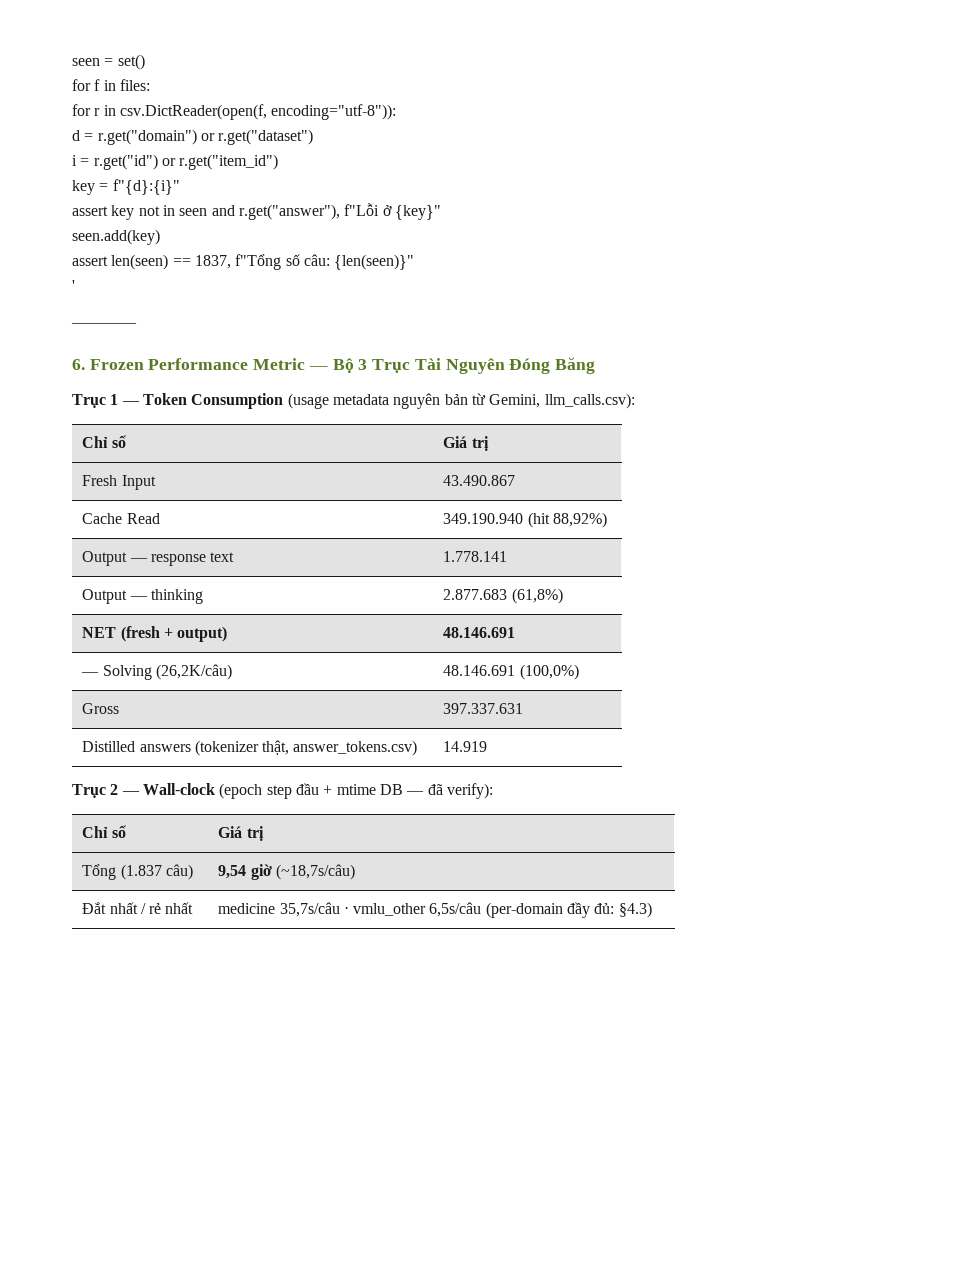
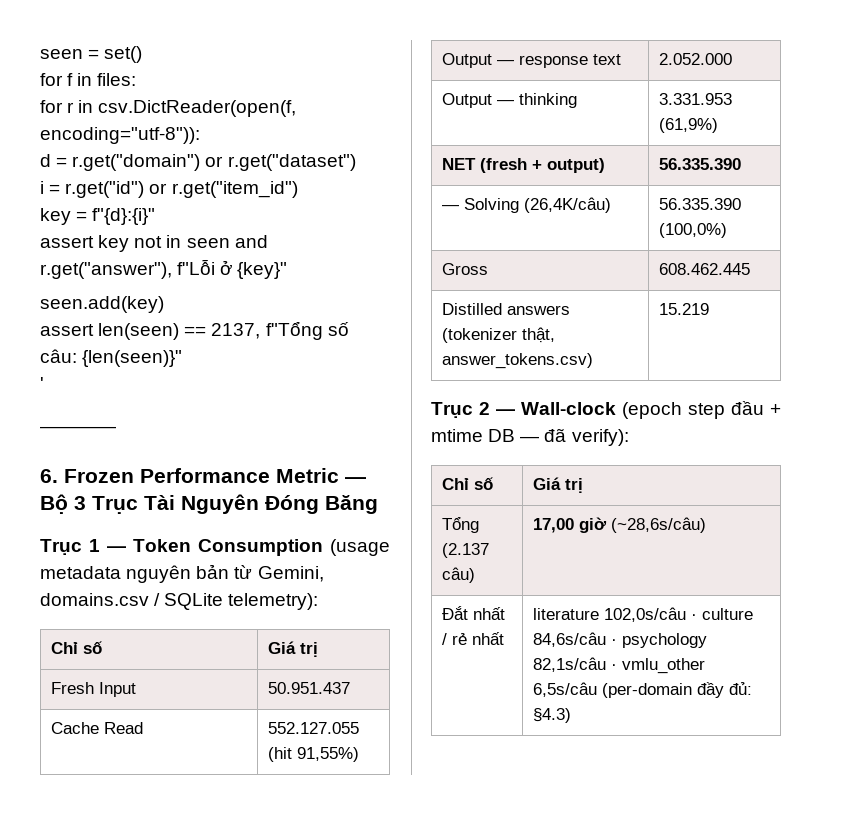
- assert len(seen) == 1837, f"Tổng số câu: {len(seen)}"
+ assert len(seen) == 2137, f"Tổng số câu: {len(seen)}"
- Trục 1 — Token Consumption (usage metadata nguyên bản từ Gemini, llm_calls.csv):
+ Trục 1 — Token Consumption (usage metadata nguyên bản từ Gemini, domains.csv / SQLite telemetry):
- Fresh Input | 43.490.867
+ Fresh Input | 50.951.437
- Cache Read | 349.190.940 (hit 88,92%)
+ Cache Read | 552.127.055 (hit 91,55%)
- Output — response text | 1.778.141
+ Output — response text | 2.052.000
- Output — thinking | 2.877.683 (61,8%)
+ Output — thinking | 3.331.953 (61,9%)
- NET (fresh + output) | 48.146.691
+ NET (fresh + output) | 56.335.390
- — Solving (26,2K/câu) | 48.146.691 (100,0%)
+ — Solving (26,4K/câu) | 56.335.390 (100,0%)
- Gross | 397.337.631
+ Gross | 608.462.445
- Distilled answers (tokenizer thật, answer_tokens.csv) | 14.919
+ Distilled answers (tokenizer thật, answer_tokens.csv) | 15.219
- Tổng (1.837 câu) | 9,54 giờ (~18,7s/câu)
+ Tổng (2.137 câu) | 17,00 giờ (~28,6s/câu)
- Đắt nhất / rẻ nhất | medicine 35,7s/câu · vmlu_other 6,5s/câu (per-domain đầy đủ: §4.3)
+ Đắt nhất / rẻ nhất | literature 102,0s/câu · culture 84,6s/câu · psychology 82,1s/câu · vmlu_other 6,5s/câu (per-domain đầy đủ: §4.3)

